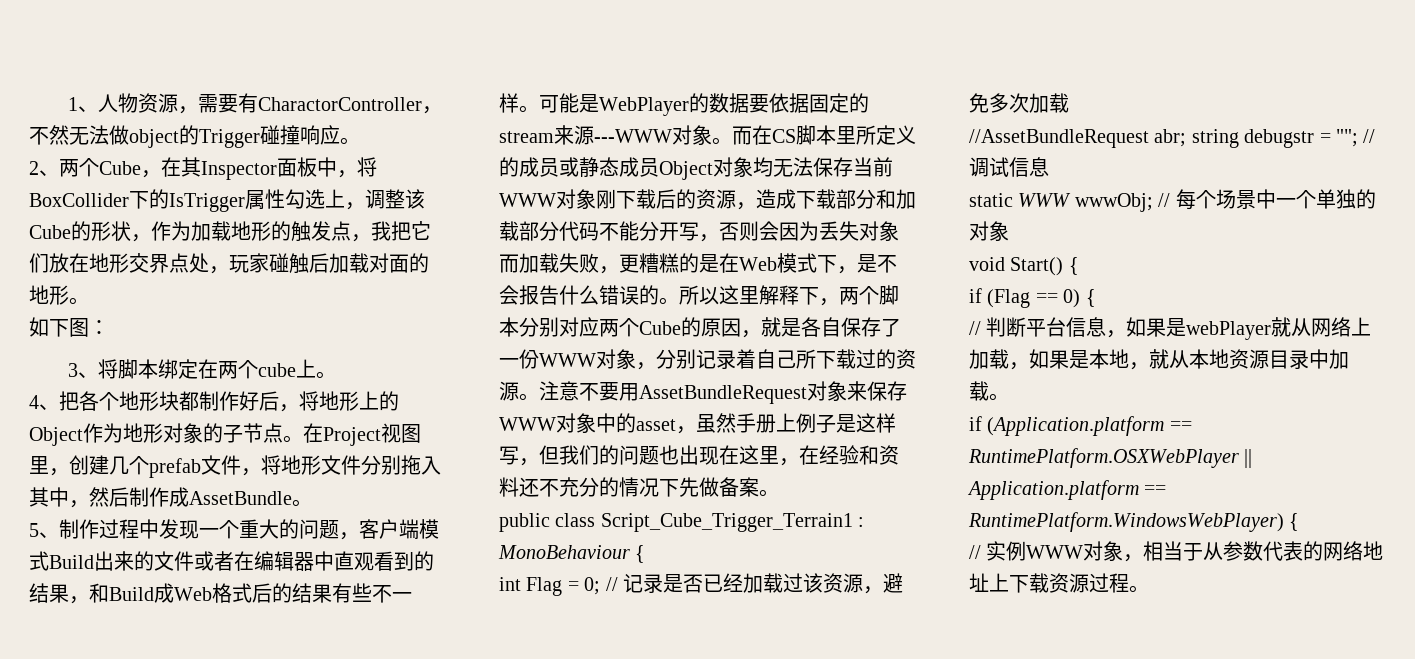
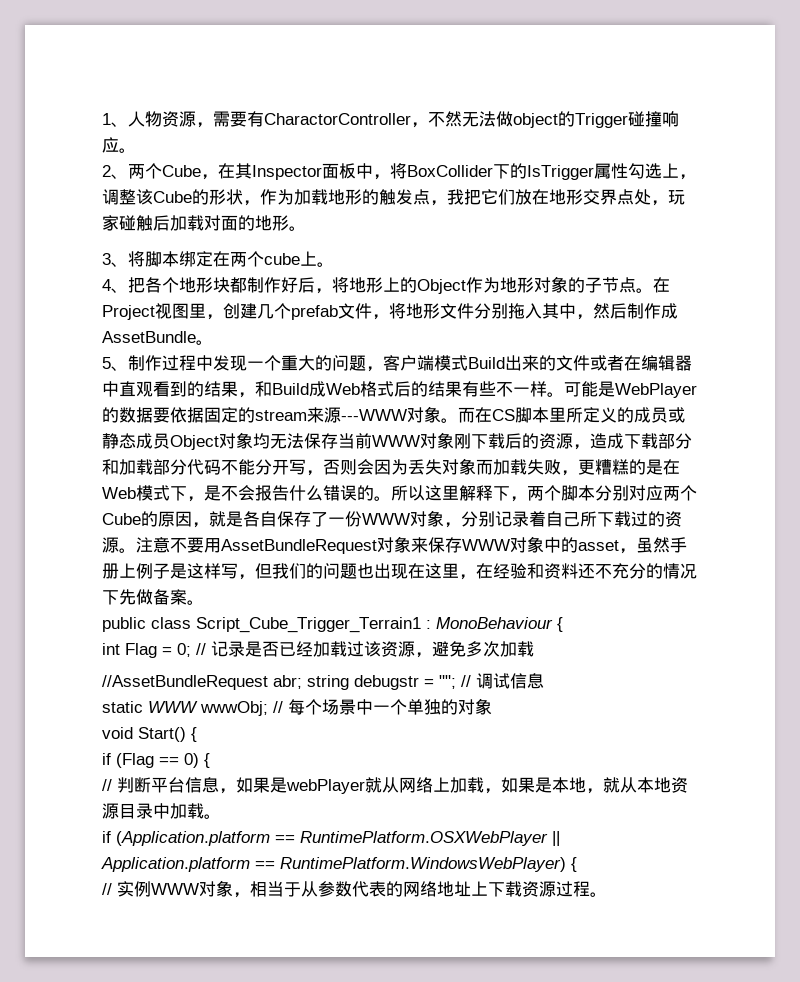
- 如下图：

